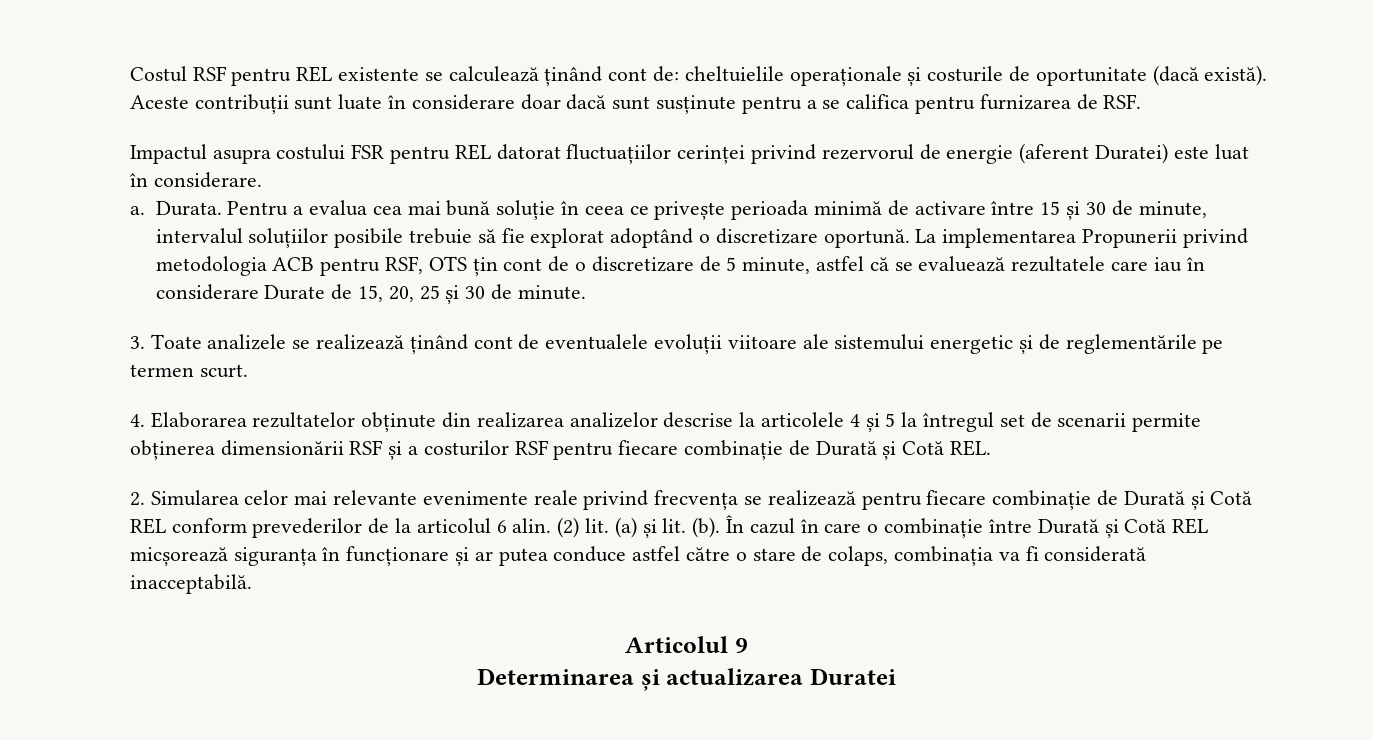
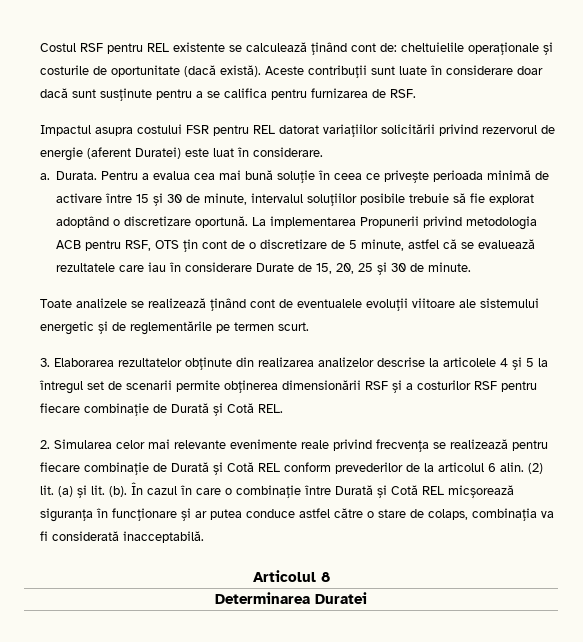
- Impactul asupra costului FSR pentru REL datorat fluctuațiilor cerinței privind rezervorul de energie (aferent Duratei) este luat în considerare.
+ Impactul asupra costului FSR pentru REL datorat variațiilor solicitării privind rezervorul de energie (aferent Duratei) este luat în considerare.
- 3. Toate analizele se realizează ținând cont de eventualele evoluții viitoare ale sistemului energetic și de reglementările pe termen scurt.
+ Toate analizele se realizează ținând cont de eventualele evoluții viitoare ale sistemului energetic și de reglementările pe termen scurt.
- 4. Elaborarea rezultatelor obținute din realizarea analizelor descrise la articolele 4 și 5 la întregul set de scenarii permite obținerea dimensionării RSF și a costurilor RSF pentru fiecare combinație de Durată și Cotă REL.
+ 3. Elaborarea rezultatelor obținute din realizarea analizelor descrise la articolele 4 și 5 la întregul set de scenarii permite obținerea dimensionării RSF și a costurilor RSF pentru fiecare combinație de Durată și Cotă REL.
- Articolul 9
+ Articolul 8
- Determinarea și actualizarea Duratei
+ Determinarea Duratei

